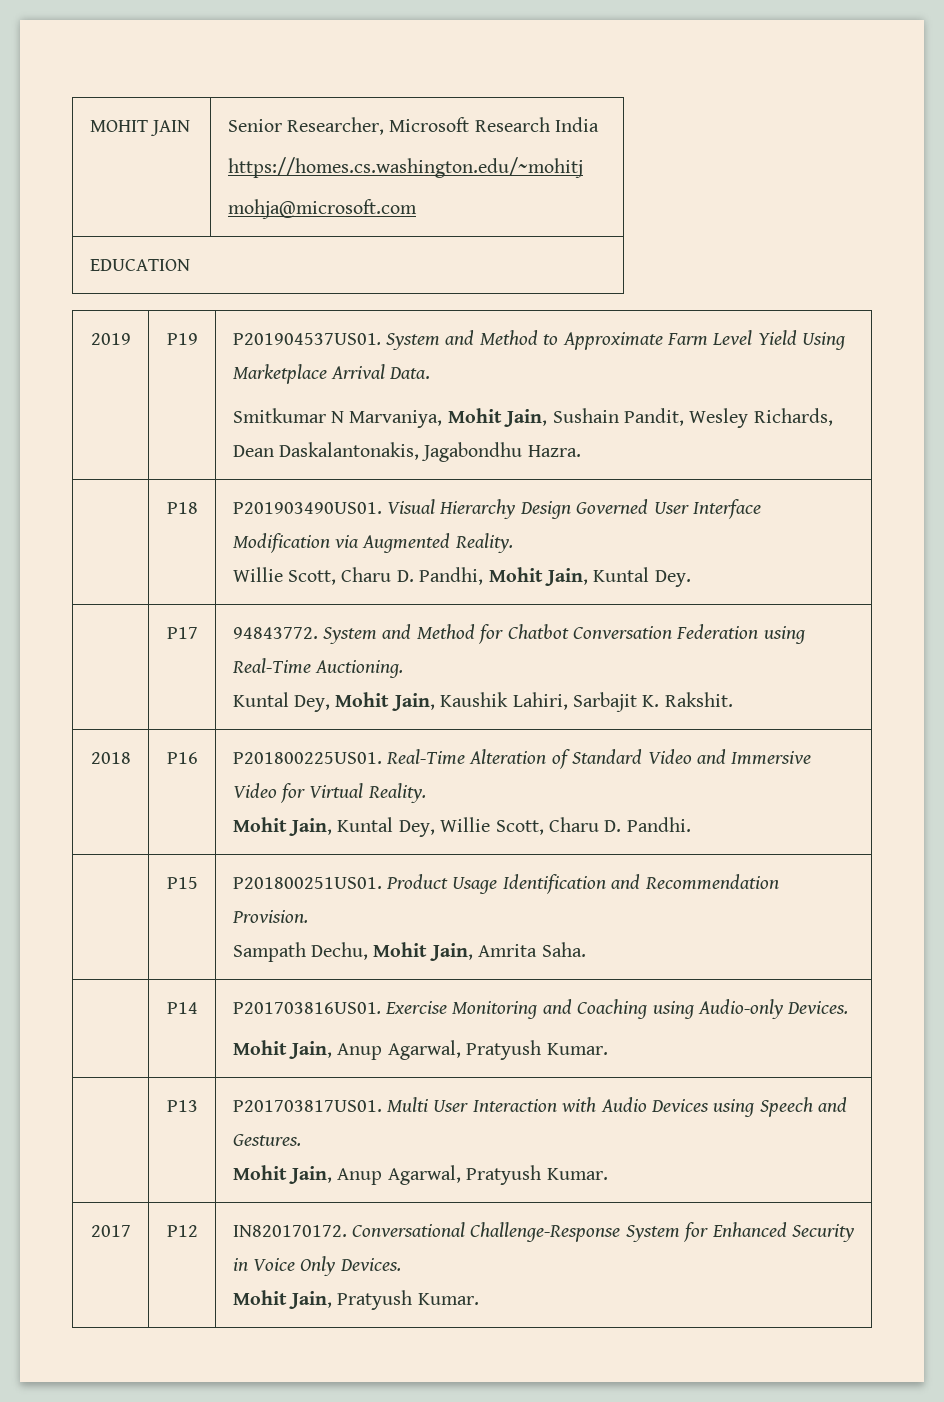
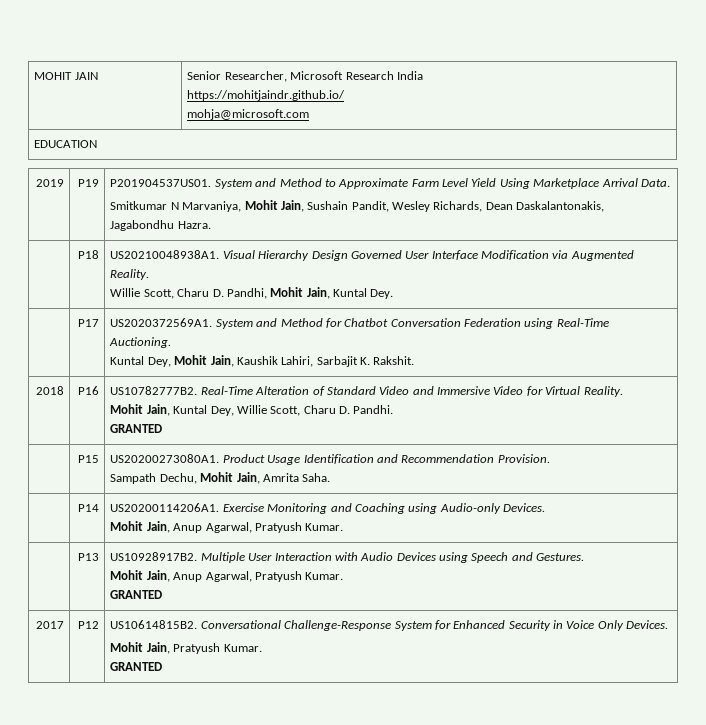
  MOHIT JAIN | Senior Researcher, Microsoft Research India
- https://homes.cs.washington.edu/~mohitj
+ https://mohitjaindr.github.io/
- | P18 | P201903490US01. Visual Hierarchy Design Governed User Interface Modification via Augmented Reality.
+ | P18 | US20210048938A1. Visual Hierarchy Design Governed User Interface Modification via Augmented Reality.
- | P17 | 94843772. System and Method for Chatbot Conversation Federation using Real-Time Auctioning.
+ | P17 | US2020372569A1. System and Method for Chatbot Conversation Federation using Real-Time Auctioning.
- 2018 | P16 | P201800225US01. Real-Time Alteration of Standard Video and Immersive Video for Virtual Reality.
+ 2018 | P16 | US10782777B2. Real-Time Alteration of Standard Video and Immersive Video for Virtual Reality.
  Mohit Jain, Kuntal Dey, Willie Scott, Charu D. Pandhi.
+ GRANTED
- | P15 | P201800251US01. Product Usage Identification and Recommendation Provision.
+ | P15 | US20200273080A1. Product Usage Identification and Recommendation Provision.
- | P14 | P201703816US01. Exercise Monitoring and Coaching using Audio-only Devices.
+ | P14 | US20200114206A1. Exercise Monitoring and Coaching using Audio-only Devices.
- | P13 | P201703817US01. Multi User Interaction with Audio Devices using Speech and Gestures.
+ | P13 | US10928917B2. Multiple User Interaction with Audio Devices using Speech and Gestures.
  Mohit Jain, Anup Agarwal, Pratyush Kumar.
+ GRANTED
- 2017 | P12 | IN820170172. Conversational Challenge-Response System for Enhanced Security in Voice Only Devices.
+ 2017 | P12 | US10614815B2. Conversational Challenge-Response System for Enhanced Security in Voice Only Devices.
  Mohit Jain, Pratyush Kumar.
+ GRANTED

